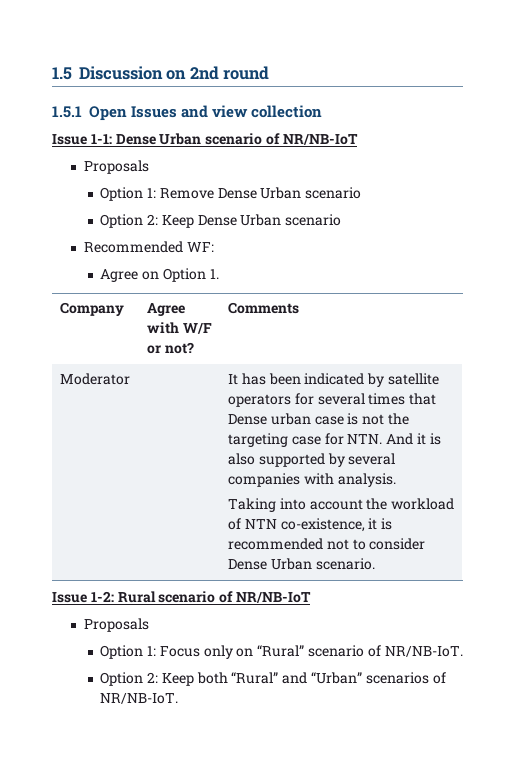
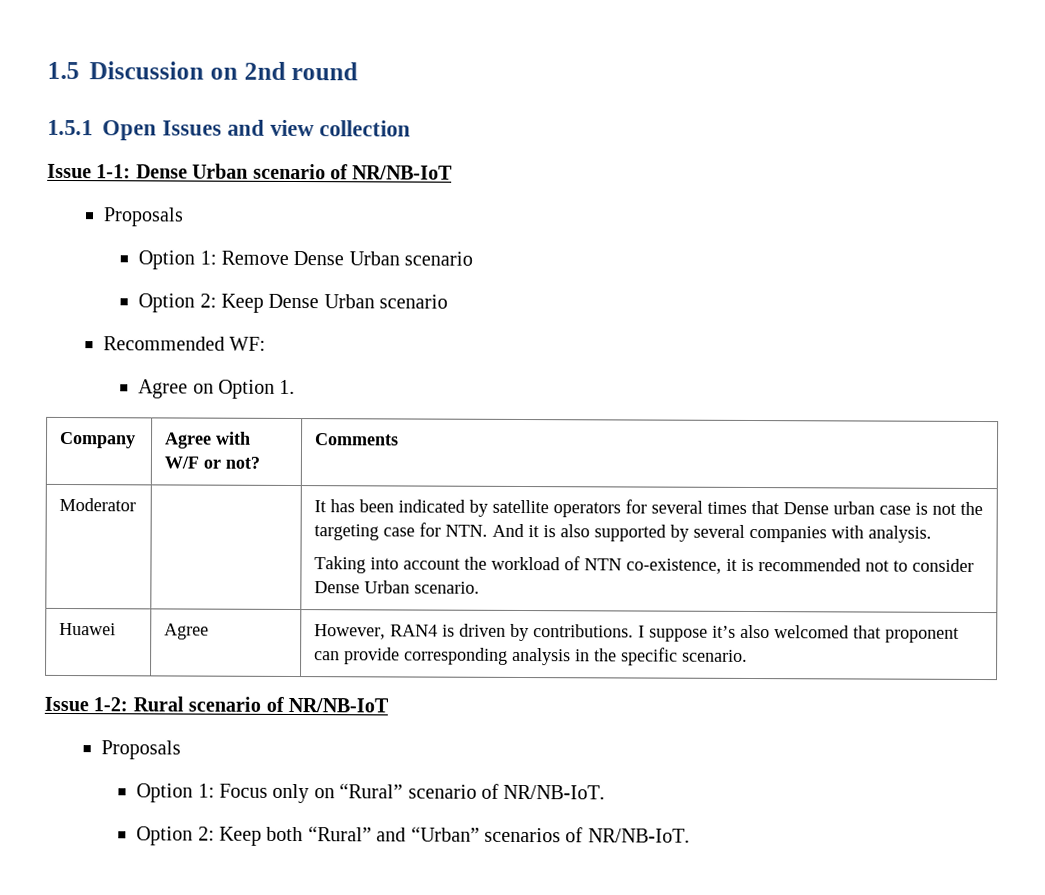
+ Huawei | Agree | However, RAN4 is driven by contributions. I suppose it’s also welcomed that proponent can provide corresponding analysis in the specific scenario.

